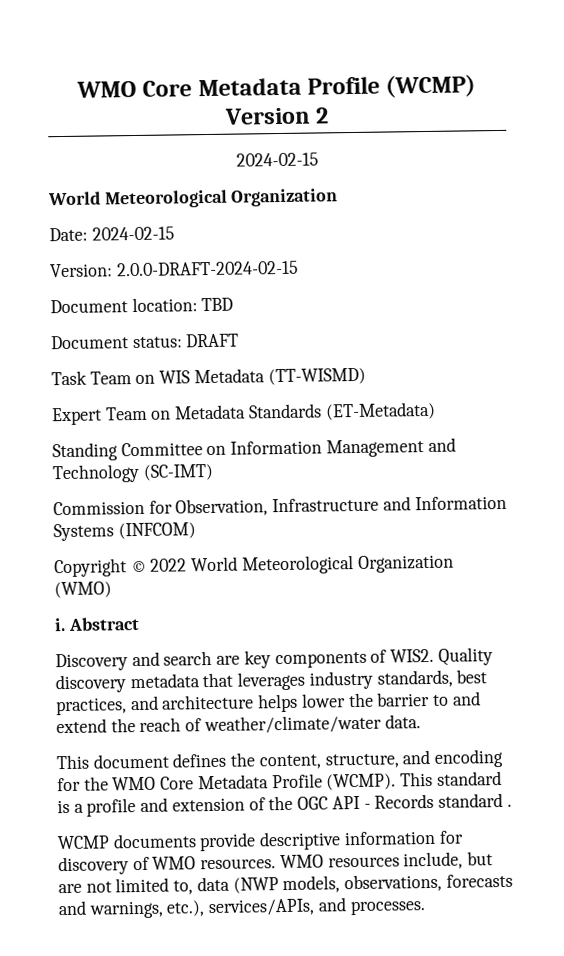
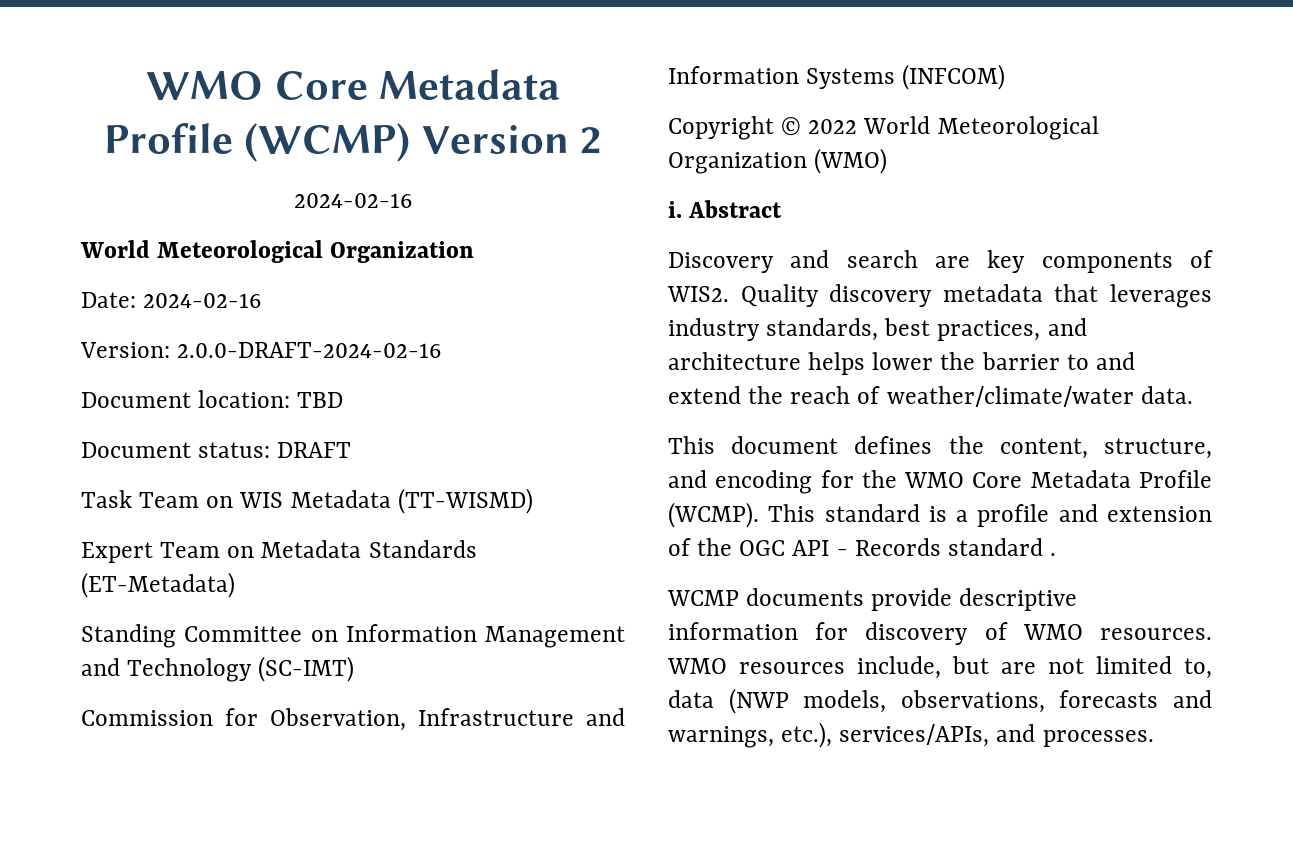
  WMO Core Metadata Profile (WCMP) Version 2
- 2024-02-15
+ 2024-02-16
- Date: 2024-02-15
+ Date: 2024-02-16
- Version: 2.0.0-DRAFT-2024-02-15
+ Version: 2.0.0-DRAFT-2024-02-16

